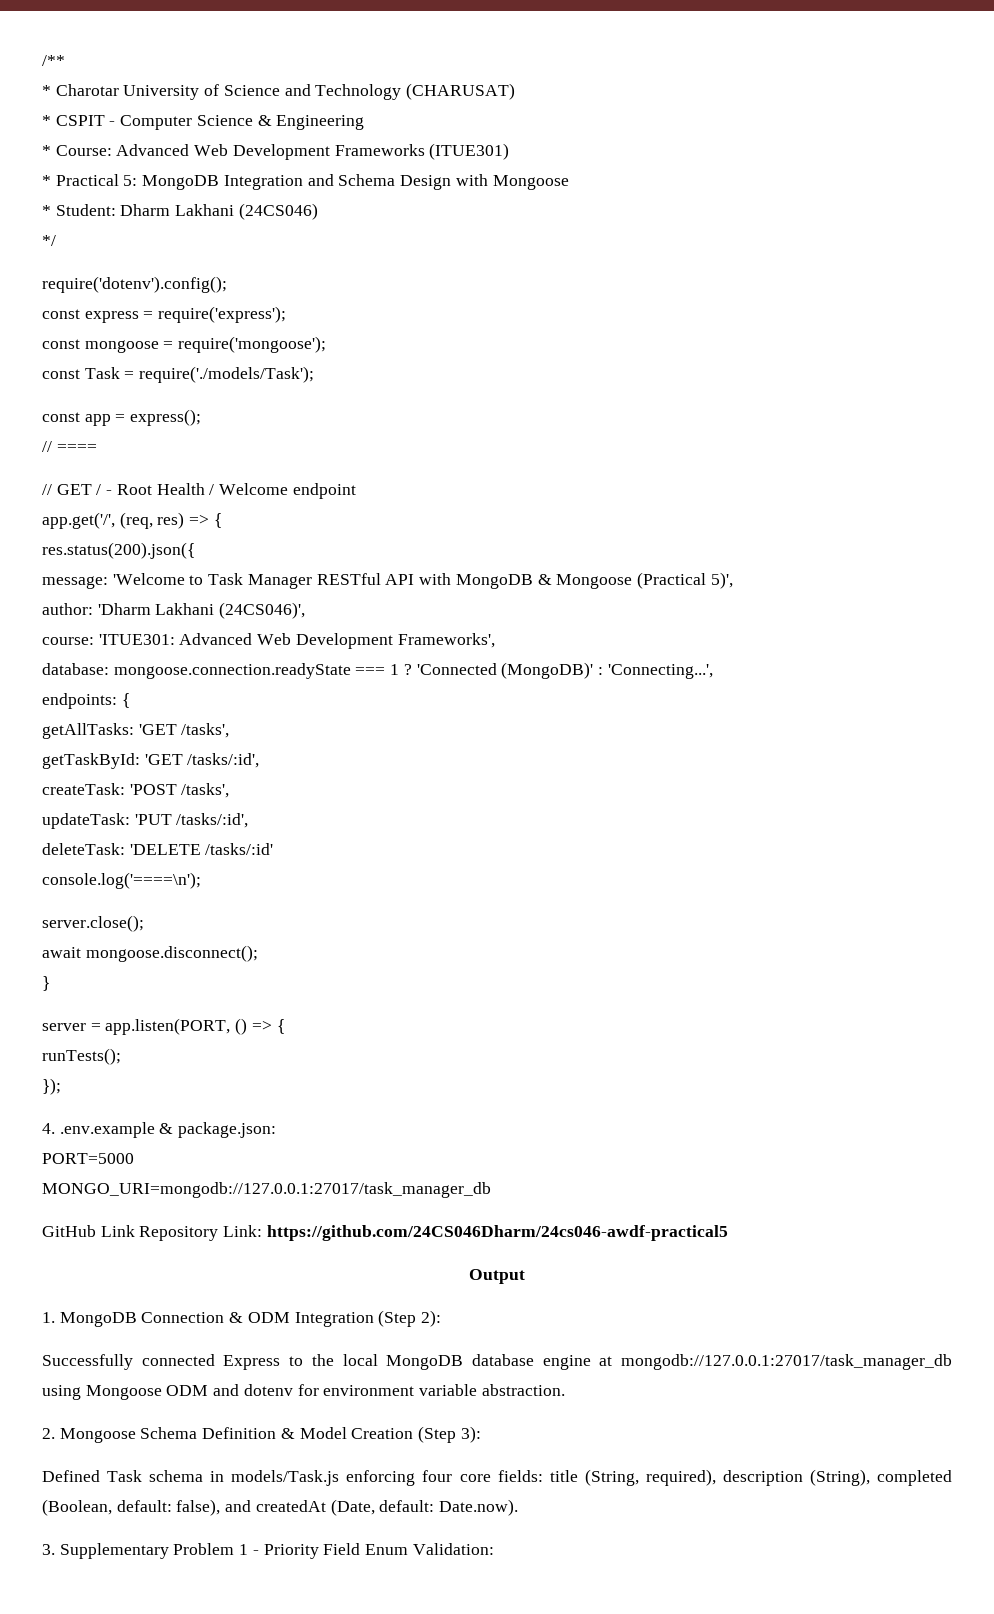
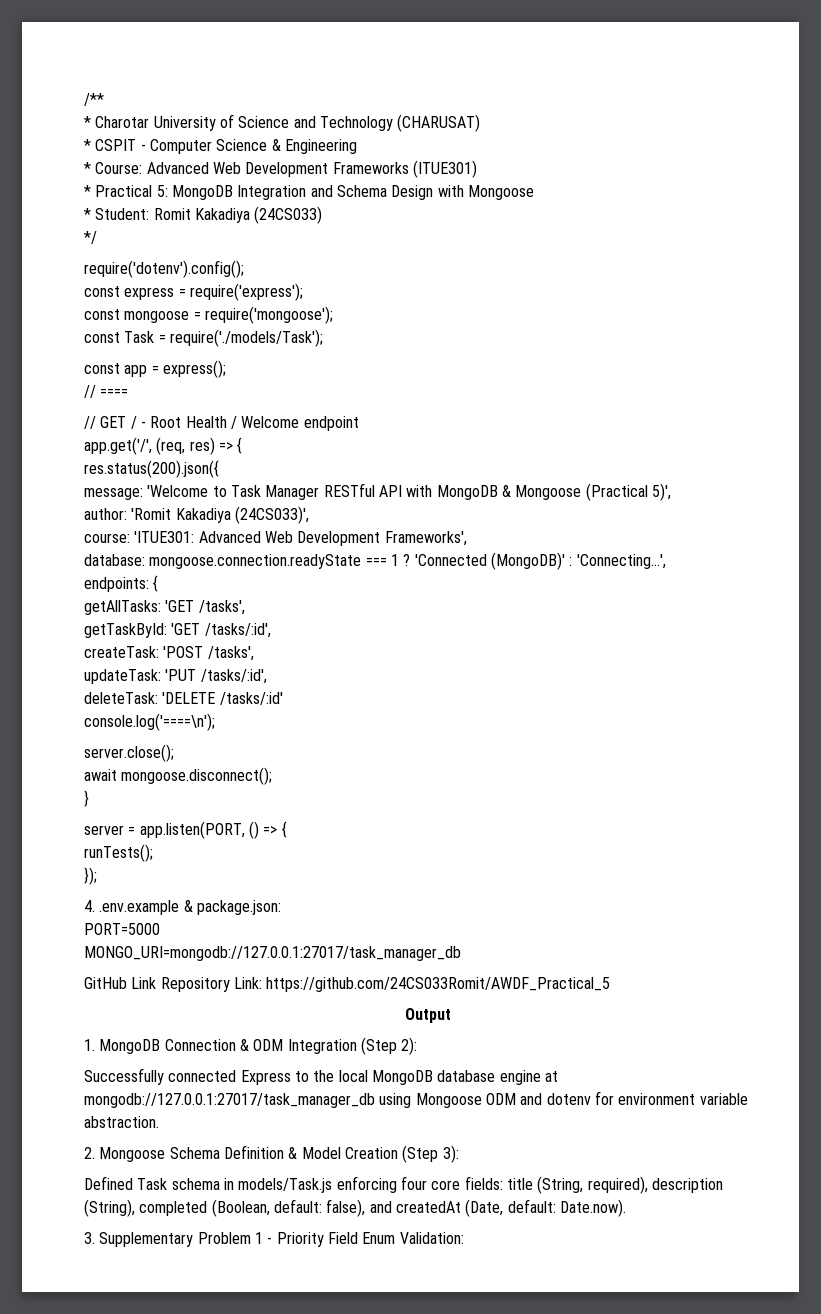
- * Student: Dharm Lakhani (24CS046)
+ * Student: Romit Kakadiya (24CS033)
- author: 'Dharm Lakhani (24CS046)',
+ author: 'Romit Kakadiya (24CS033)',
- GitHub Link Repository Link: https://github.com/24CS046Dharm/24cs046-awdf-practical5
+ GitHub Link Repository Link: https://github.com/24CS033Romit/AWDF_Practical_5

